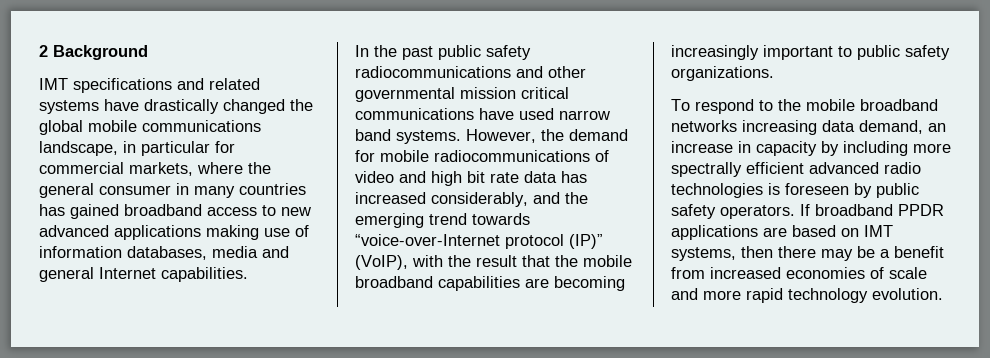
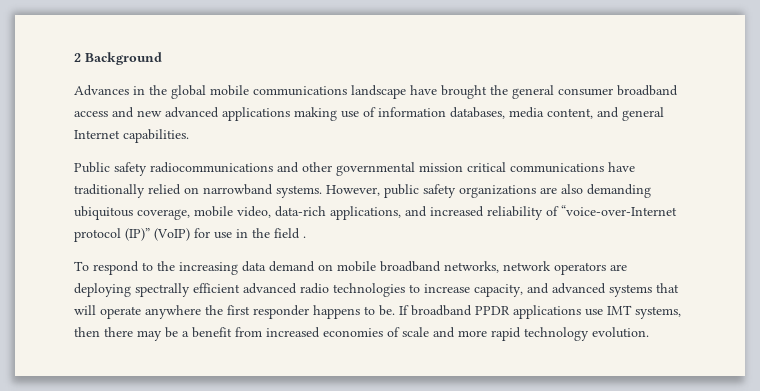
- IMT specifications and related systems have drastically changed the global mobile communications landscape, in particular for commercial markets, where the general consumer in many countries has gained broadband access to new advanced applications making use of information databases, media and general Internet capabilities.
+ Advances in the global mobile communications landscape have brought the general consumer broadband access and new advanced applications making use of information databases, media content, and general Internet capabilities.
- In the past public safety radiocommunications and other governmental mission critical communications have used narrow band systems. However, the demand for mobile radiocommunications of video and high bit rate data has increased considerably, and the emerging trend towards “voice-over-Internet protocol (IP)” (VoIP), with the result that the mobile broadband capabilities are becoming increasingly important to public safety organizations.
- To respond to the mobile broadband networks increasing data demand, an increase in capacity by including more spectrally efficient advanced radio technologies is foreseen by public safety operators.
+ Public safety radiocommunications and other governmental mission critical communications have traditionally relied on narrowband systems. However, public safety organizations are also demanding ubiquitous coverage, mobile video, data-rich applications, and increased reliability of “voice-over-Internet protocol (IP)” (VoIP) for use in the field .
+ To respond to the increasing data demand on mobile broadband networks, network operators are deploying spectrally efficient advanced radio technologies to increase capacity, and advanced systems that will operate anywhere the first responder happens to be.
- If broadband PPDR applications are based on IMT systems, then there may be a benefit from increased economies of scale and more rapid technology evolution.
+ If broadband PPDR applications use IMT systems, then there may be a benefit from increased economies of scale and more rapid technology evolution.

